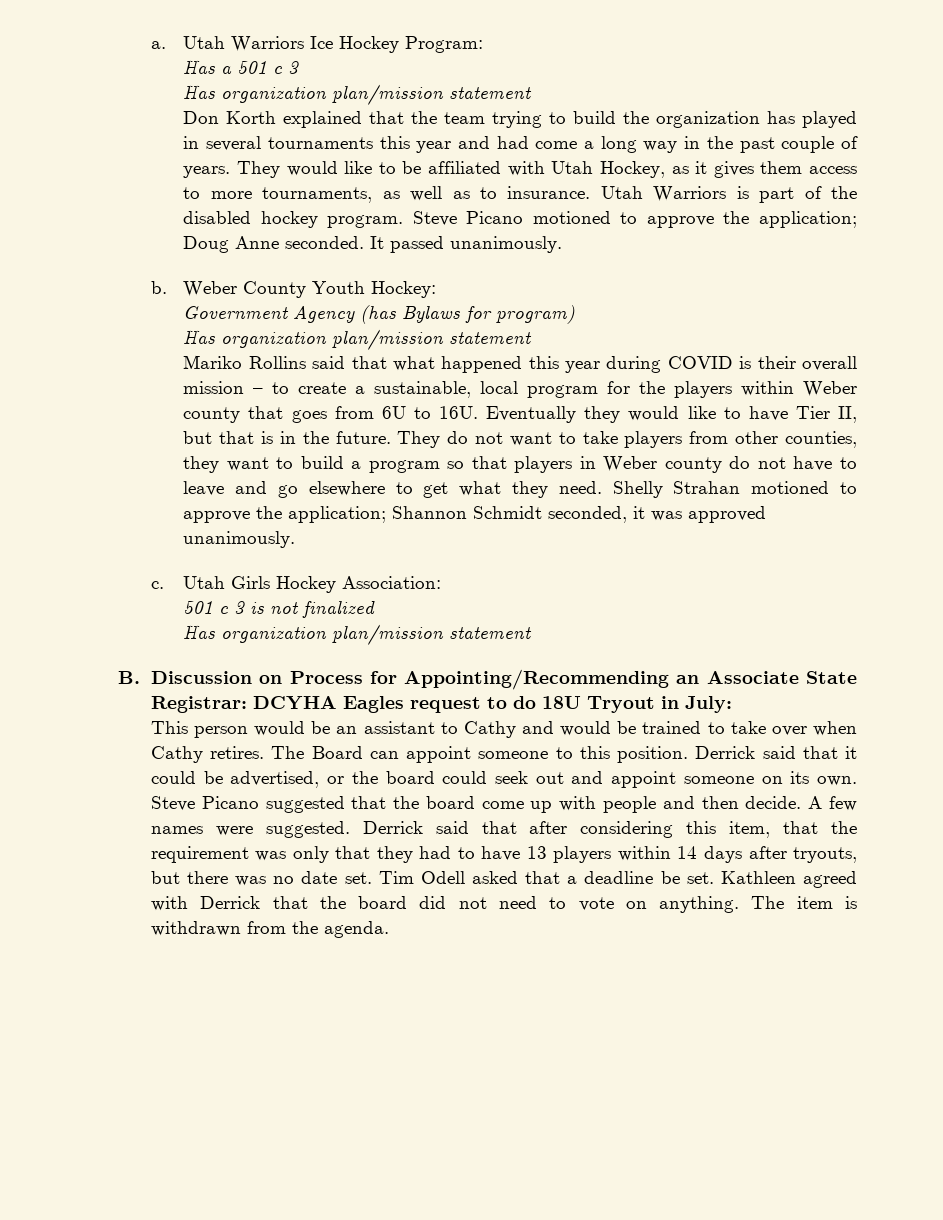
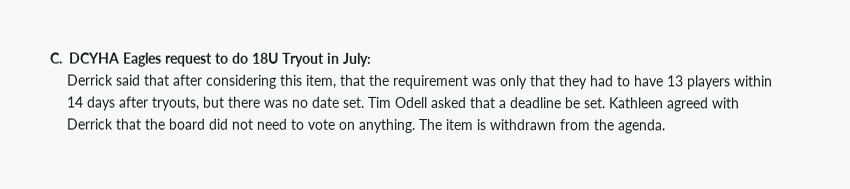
- a. Utah Warriors Ice Hockey Program:
- Has a 501 c 3
- Has organization plan/mission statement
- Don Korth explained that the team trying to build the organization has played in several tournaments this year and had come a long way in the past couple of years. They would like to be affiliated with Utah Hockey, as it gives them access to more tournaments, as well as to insurance. Utah Warriors is part of the disabled hockey program. Steve Picano motioned to approve the application; Doug Anne seconded. It passed unanimously.
- b. Weber County Youth Hockey:
- Government Agency (has Bylaws for program)
- Has organization plan/mission statement
- Mariko Rollins said that what happened this year during COVID is their overall mission – to create a sustainable, local program for the players within Weber county that goes from 6U to 16U. Eventually they would like to have Tier II, but that is in the future. They do not want to take players from other counties, they want to build a program so that players in Weber county do not have to leave and go elsewhere to get what they need. Shelly Strahan motioned to approve the application; Shannon Schmidt seconded, it was approved unanimously.
- c. Utah Girls Hockey Association:
- 501 c 3 is not finalized
- Has organization plan/mission statement
- B. Discussion on Process for Appointing/Recommending an Associate State Registrar: DCYHA Eagles request to do 18U Tryout in July:
+ C. DCYHA Eagles request to do 18U Tryout in July:
- This person would be an assistant to Cathy and would be trained to take over when Cathy retires. The Board can appoint someone to this position. Derrick said that it could be advertised, or the board could seek out and appoint someone on its own. Steve Picano suggested that the board come up with people and then decide. A few names were suggested.

